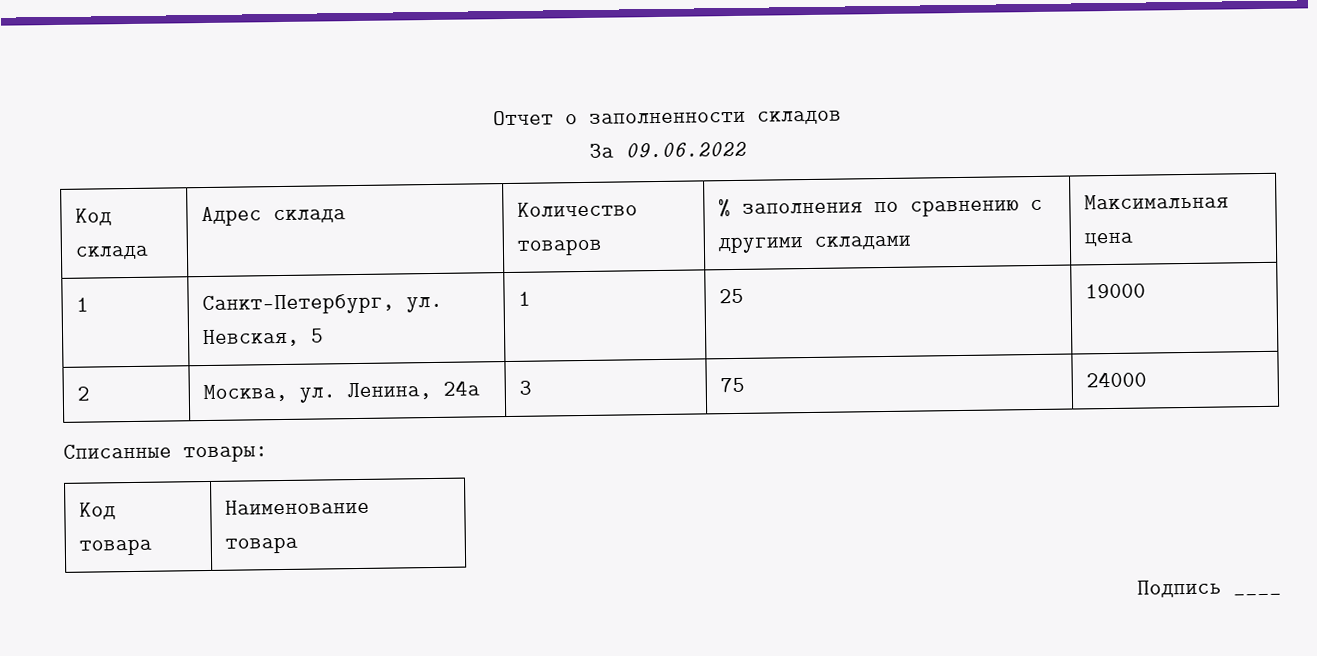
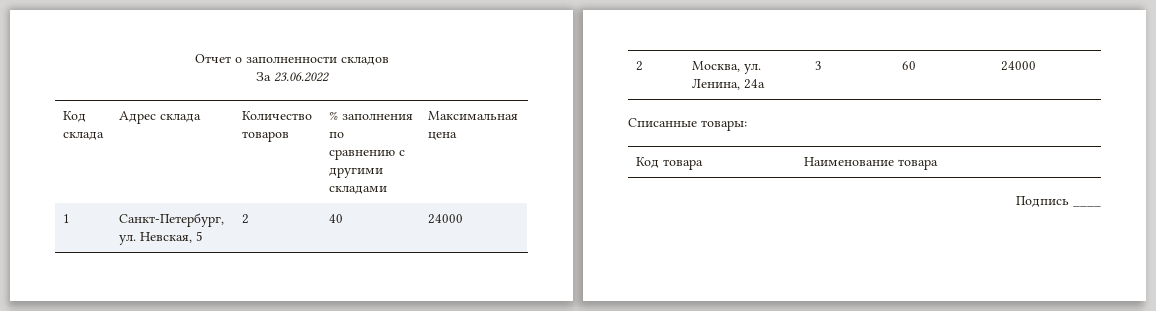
- За 09.06.2022
+ За 23.06.2022
- 1 | Санкт-Петербург, ул. Невская, 5 | 1 | 25 | 19000
+ 1 | Санкт-Петербург, ул. Невская, 5 | 2 | 40 | 24000
- 2 | Москва, ул. Ленина, 24а | 3 | 75 | 24000
+ 2 | Москва, ул. Ленина, 24а | 3 | 60 | 24000

